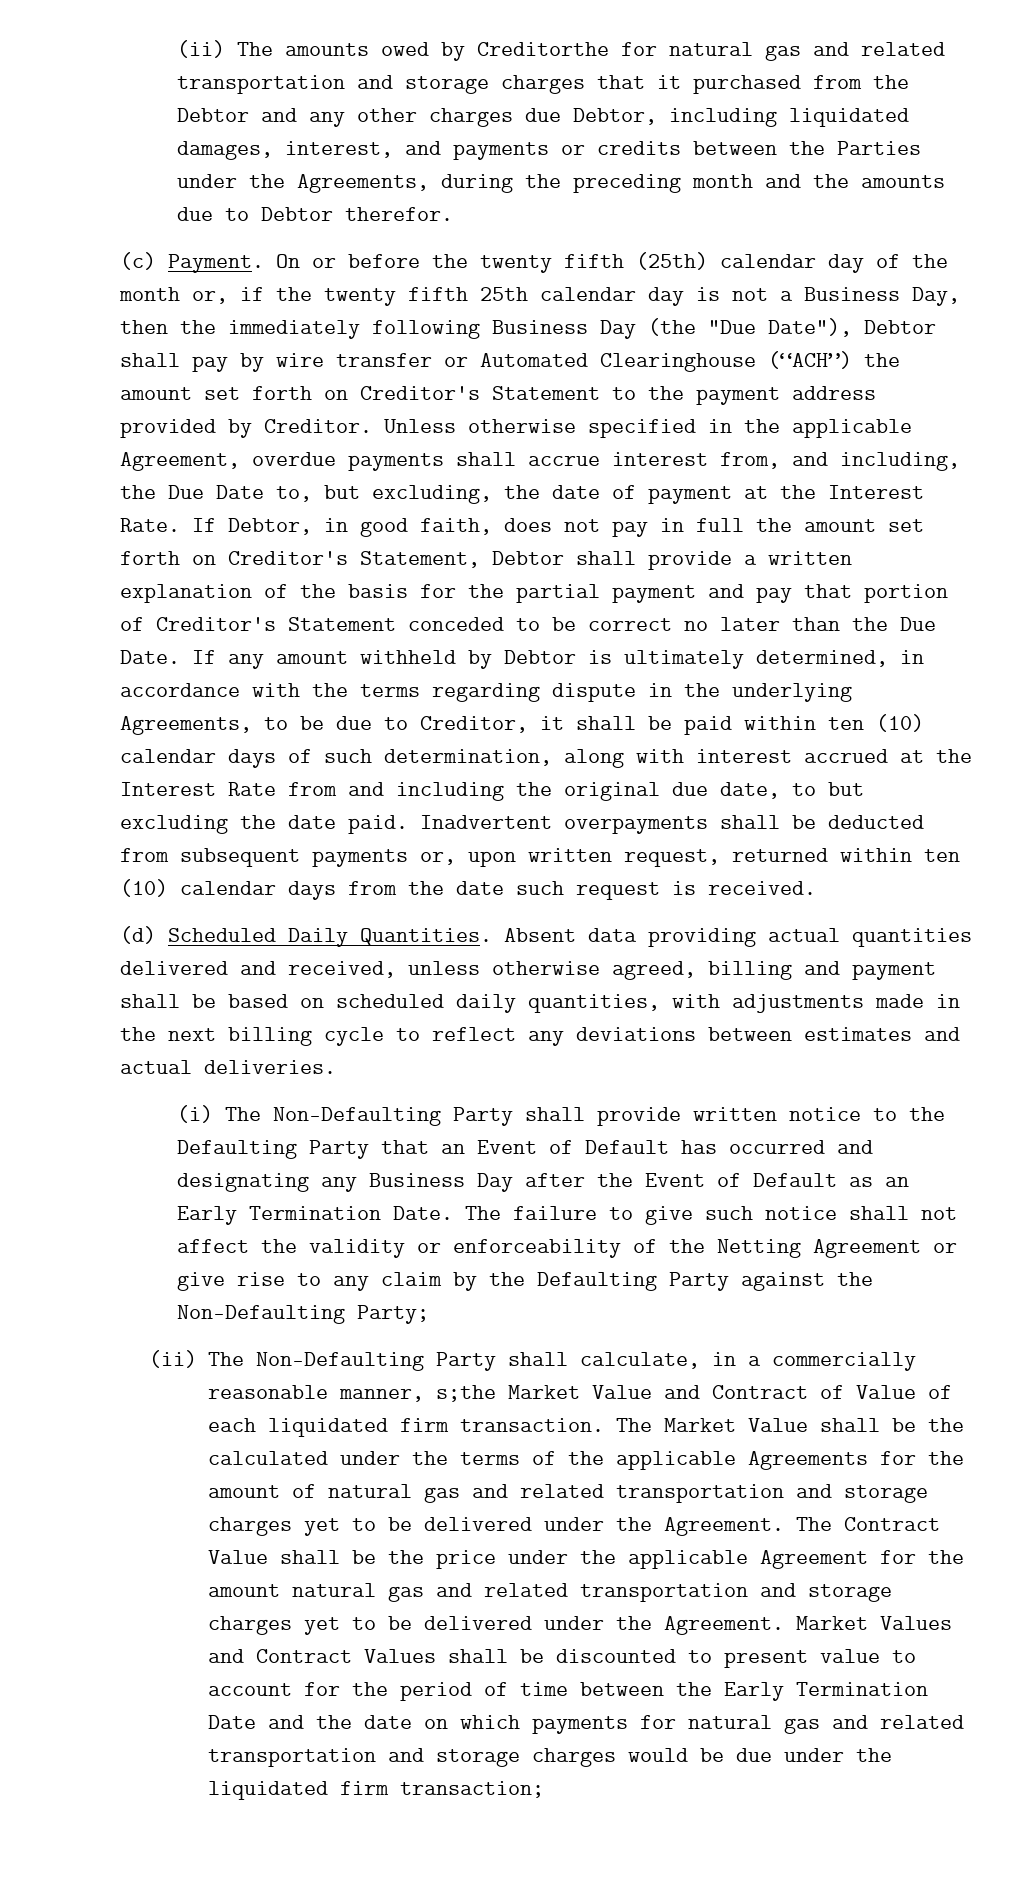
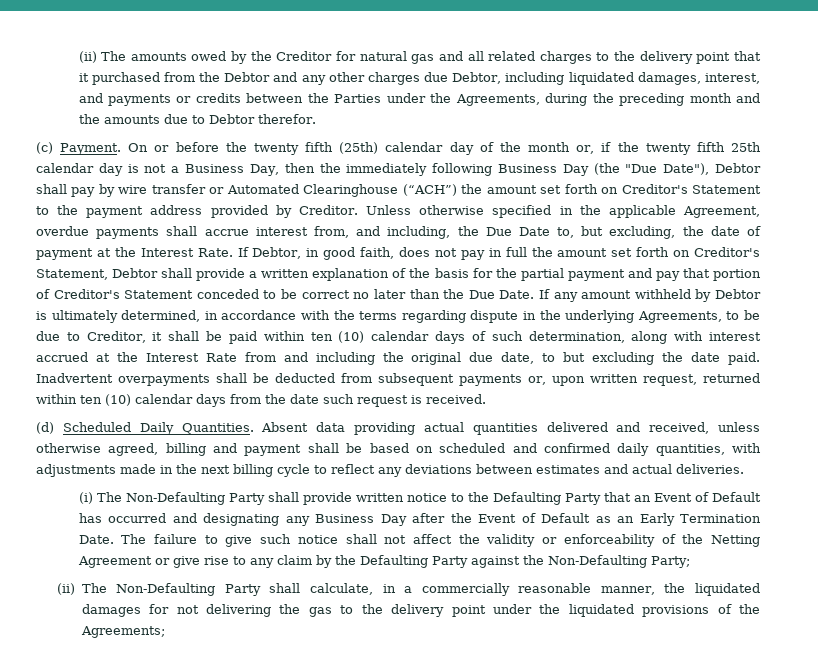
- (ii) The amounts owed by Creditorthe for natural gas and related transportation and storage charges that it purchased from the Debtor and any other charges due Debtor, including liquidated damages, interest, and payments or credits between the Parties under the Agreements, during the preceding month and the amounts due to Debtor therefor.
+ (ii) The amounts owed by the Creditor for natural gas and all related charges to the delivery point that it purchased from the Debtor and any other charges due Debtor, including liquidated damages, interest, and payments or credits between the Parties under the Agreements, during the preceding month and the amounts due to Debtor therefor.
- Absent data providing actual quantities delivered and received, unless otherwise agreed, billing and payment shall be based on scheduled daily quantities, with adjustments made in the next billing cycle to reflect any deviations between estimates and actual deliveries.
+ Absent data providing actual quantities delivered and received, unless otherwise agreed, billing and payment shall be based on scheduled and confirmed daily quantities, with adjustments made in the next billing cycle to reflect any deviations between estimates and actual deliveries.
- (ii) The Non-Defaulting Party shall calculate, in a commercially reasonable manner, s;the Market Value and Contract of Value of each liquidated firm transaction. The Market Value shall be the calculated under the terms of the applicable Agreements for the amount of natural gas and related transportation and storage charges yet to be delivered under the Agreement. The Contract Value shall be the price under the applicable Agreement for the amount natural gas and related transportation and storage charges yet to be delivered under the Agreement. Market Values and Contract Values shall be discounted to present value to account for the period of time between the Early Termination Date and the date on which payments for natural gas and related transportation and storage charges would be due under the liquidated firm transaction;
+ (ii) The Non-Defaulting Party shall calculate, in a commercially reasonable manner, the liquidated damages for not delivering the gas to the delivery point under the liquidated provisions of the Agreements;

